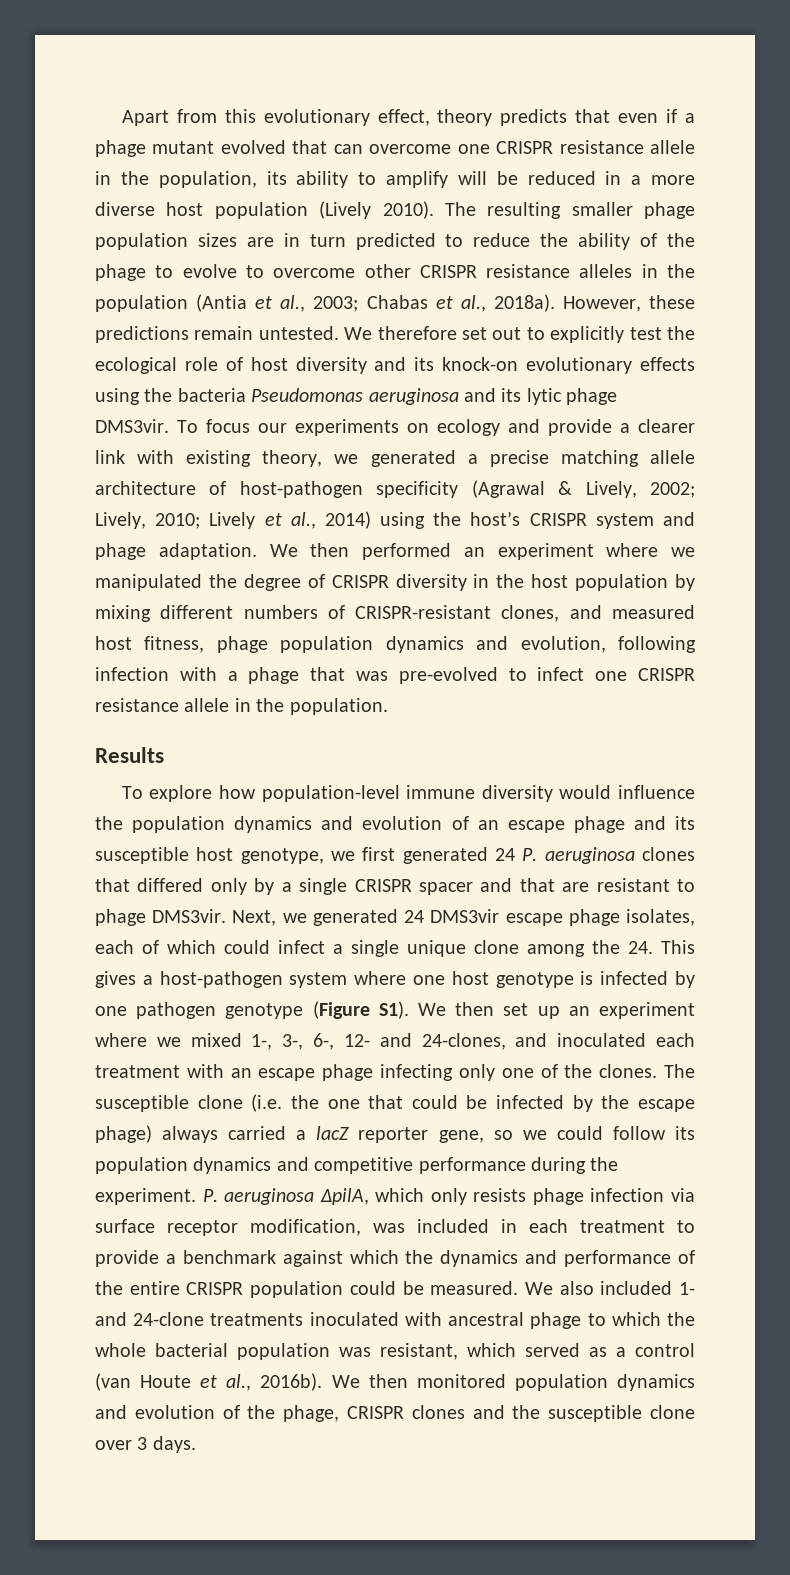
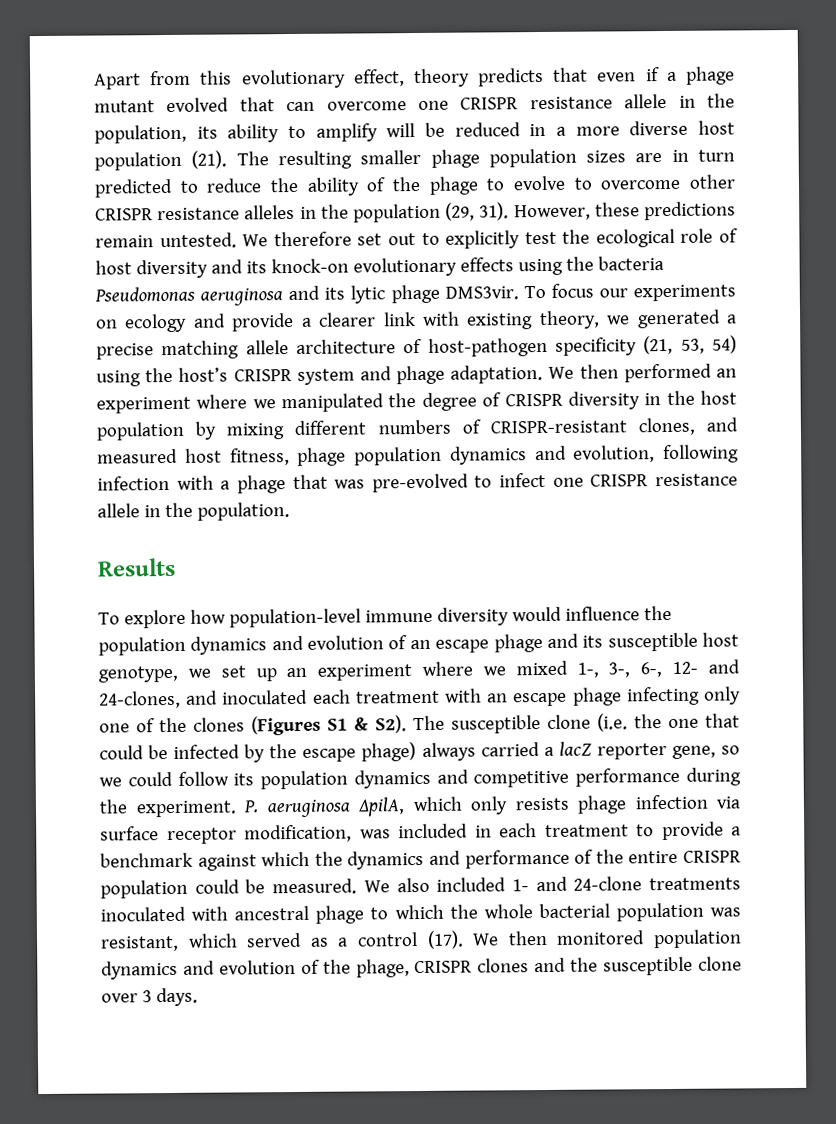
- Apart from this evolutionary effect, theory predicts that even if a phage mutant evolved that can overcome one CRISPR resistance allele in the population, its ability to amplify will be reduced in a more diverse host population (Lively 2010).
+ Apart from this evolutionary effect, theory predicts that even if a phage mutant evolved that can overcome one CRISPR resistance allele in the population, its ability to amplify will be reduced in a more diverse host population (21).
- The resulting smaller phage population sizes are in turn predicted to reduce the ability of the phage to evolve to overcome other CRISPR resistance alleles in the population (Antia et al., 2003; Chabas et al., 2018a).
+ The resulting smaller phage population sizes are in turn predicted to reduce the ability of the phage to evolve to overcome other CRISPR resistance alleles in the population (29, 31).
- To focus our experiments on ecology and provide a clearer link with existing theory, we generated a precise matching allele architecture of host-pathogen specificity (Agrawal & Lively, 2002; Lively, 2010; Lively et al., 2014) using the host’s CRISPR system and phage adaptation.
+ To focus our experiments on ecology and provide a clearer link with existing theory, we generated a precise matching allele architecture of host-pathogen specificity (21, 53, 54) using the host’s CRISPR system and phage adaptation.
- To explore how population-level immune diversity would influence the population dynamics and evolution of an escape phage and its susceptible host genotype, we first generated 24 P. aeruginosa clones that differed only by a single CRISPR spacer and that are resistant to phage DMS3vir. Next, we generated 24 DMS3vir escape phage isolates, each of which could infect a single unique clone among the 24. This gives a host-pathogen system where one host genotype is infected by one pathogen genotype (Figure S1). We then set up an experiment where we mixed 1-, 3-, 6-, 12- and 24-clones, and inoculated each treatment with an escape phage infecting only one of the clones. The susceptible clone (i.e. the one that could be infected by the escape phage) always carried a lacZ reporter gene, so we could follow its population dynamics and competitive performance during the experiment.
+ To explore how population-level immune diversity would influence the population dynamics and evolution of an escape phage and its susceptible host genotype, we set up an experiment where we mixed 1-, 3-, 6-, 12- and 24-clones, and inoculated each treatment with an escape phage infecting only one of the clones (Figures S1 & S2). The susceptible clone (i.e. the one that could be infected by the escape phage) always carried a lacZ reporter gene, so we could follow its population dynamics and competitive performance during the experiment.
- We also included 1- and 24-clone treatments inoculated with ancestral phage to which the whole bacterial population was resistant, which served as a control (van Houte et al., 2016b).
+ We also included 1- and 24-clone treatments inoculated with ancestral phage to which the whole bacterial population was resistant, which served as a control (17).

